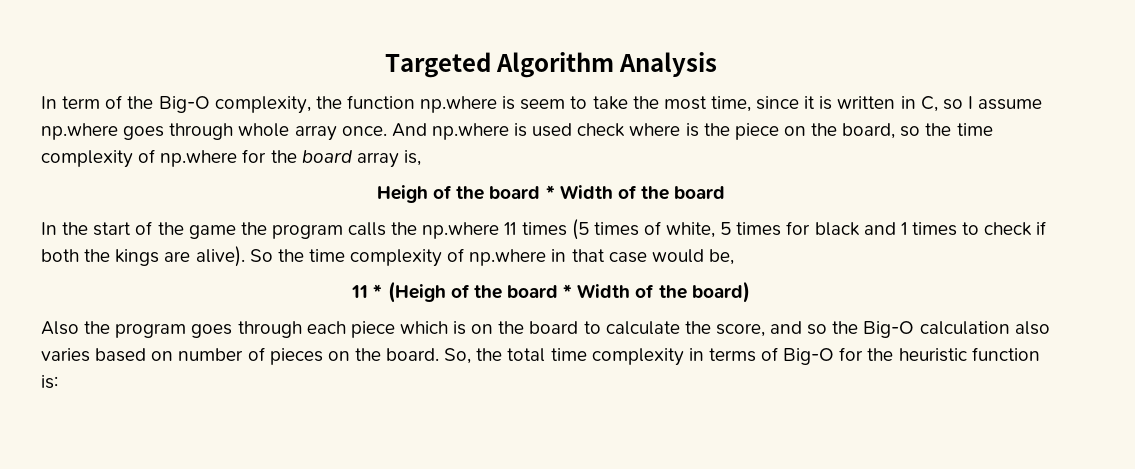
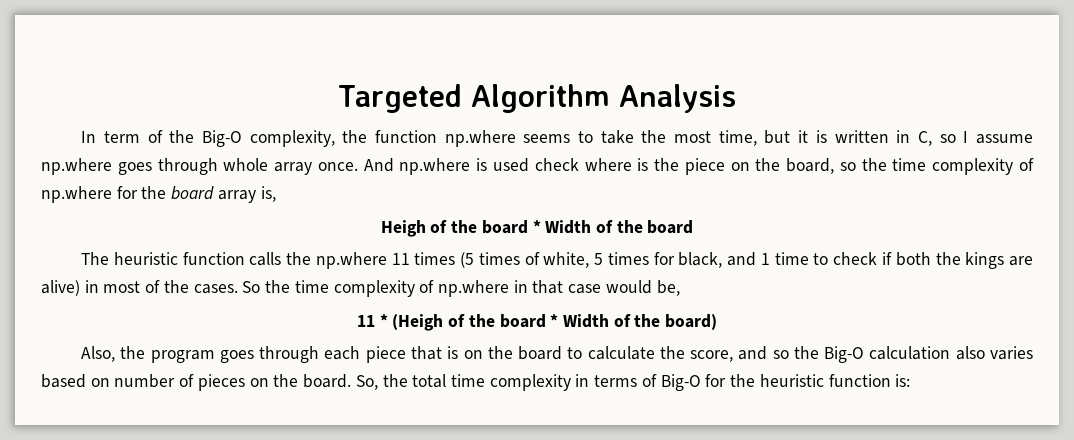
- In term of the Big-O complexity, the function np.where is seem to take the most time, since it is written in C, so I assume np.where goes through whole array once.
+ In term of the Big-O complexity, the function np.where seems to take the most time, but it is written in C, so I assume np.where goes through whole array once.
- In the start of the game the program calls the np.where 11 times (5 times of white, 5 times for black and 1 times to check if both the kings are alive).
+ The heuristic function calls the np.where 11 times (5 times of white, 5 times for black, and 1 time to check if both the kings are alive) in most of the cases.
- Also the program goes through each piece which is on the board to calculate the score, and so the Big-O calculation also varies based on number of pieces on the board.
+ Also, the program goes through each piece that is on the board to calculate the score, and so the Big-O calculation also varies based on number of pieces on the board.

